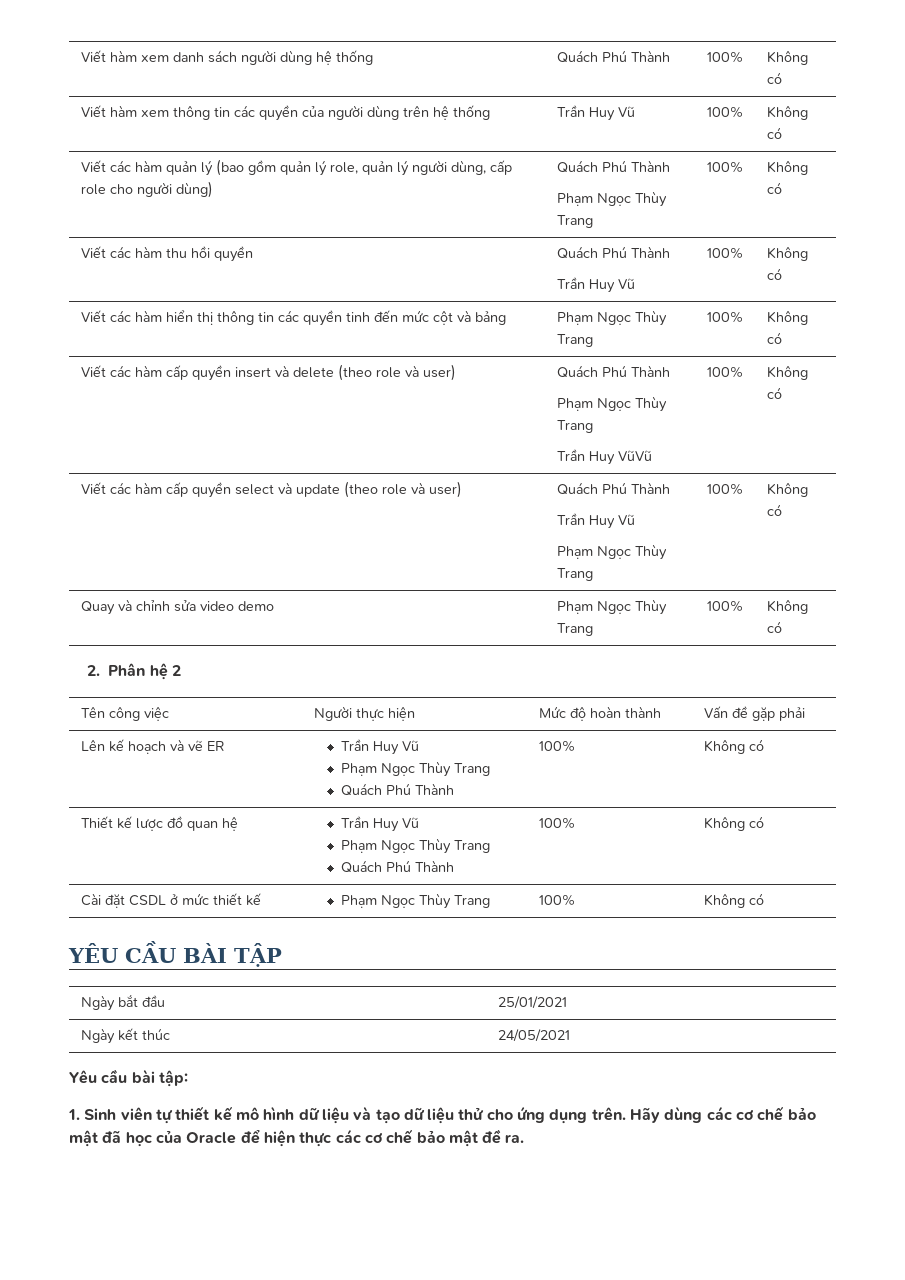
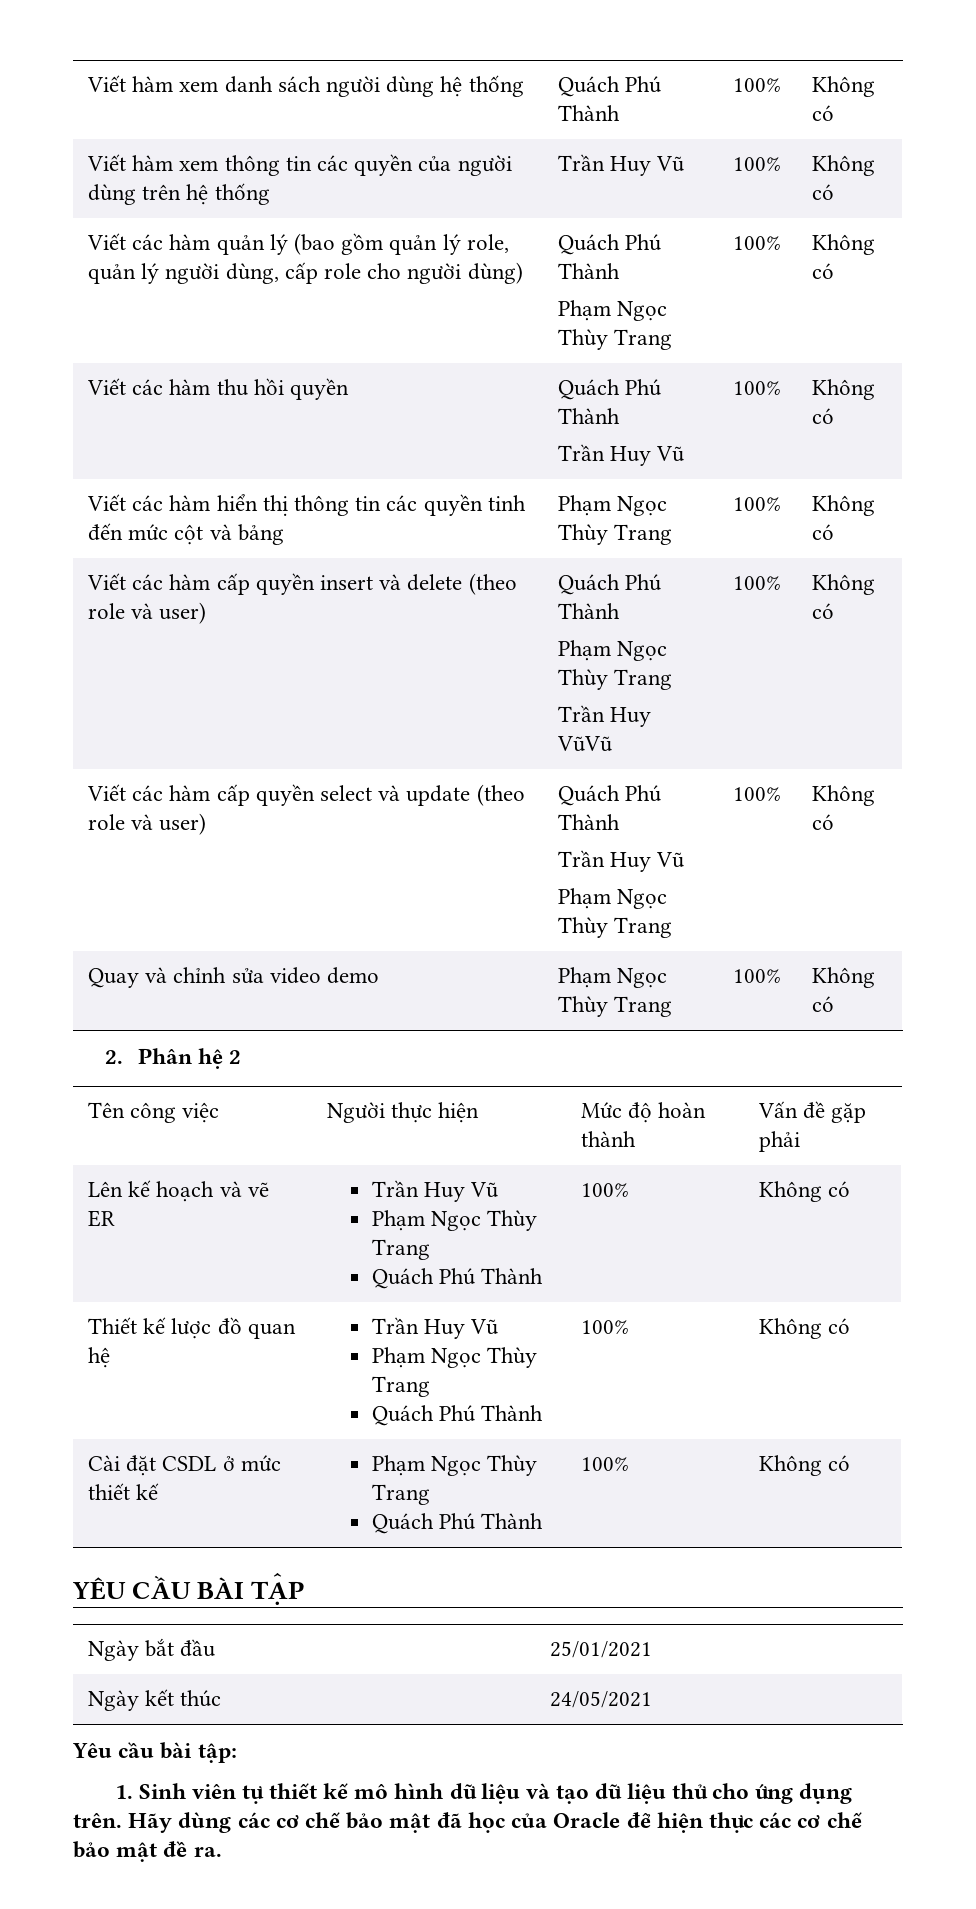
- Cài đặt CSDL ở mức thiết kế | Phạm Ngọc Thùy Trang | 100% | Không có
+ Cài đặt CSDL ở mức thiết kế | Phạm Ngọc Thùy Trang
+ Quách Phú Thành | 100% | Không có

